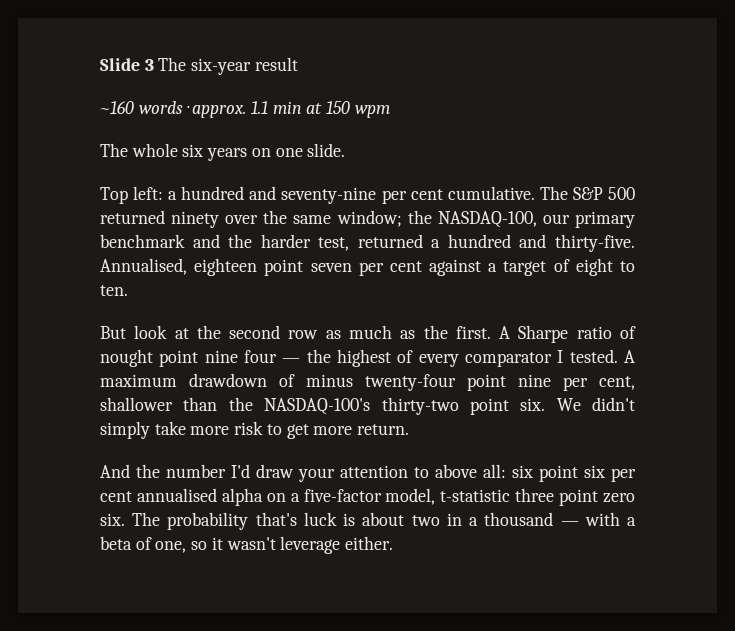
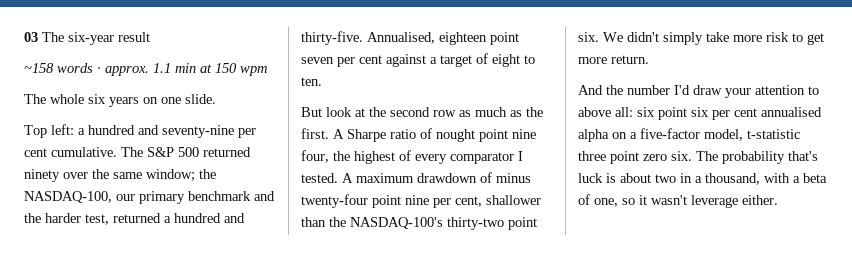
- Slide 3 The six-year result
+ 03 The six-year result
- ~160 words · approx. 1.1 min at 150 wpm
+ ~158 words · approx. 1.1 min at 150 wpm
- A Sharpe ratio of nought point nine four — the highest of every comparator I tested.
+ A Sharpe ratio of nought point nine four, the highest of every comparator I tested.
- The probability that's luck is about two in a thousand — with a beta of one, so it wasn't leverage either.
+ The probability that's luck is about two in a thousand, with a beta of one, so it wasn't leverage either.

